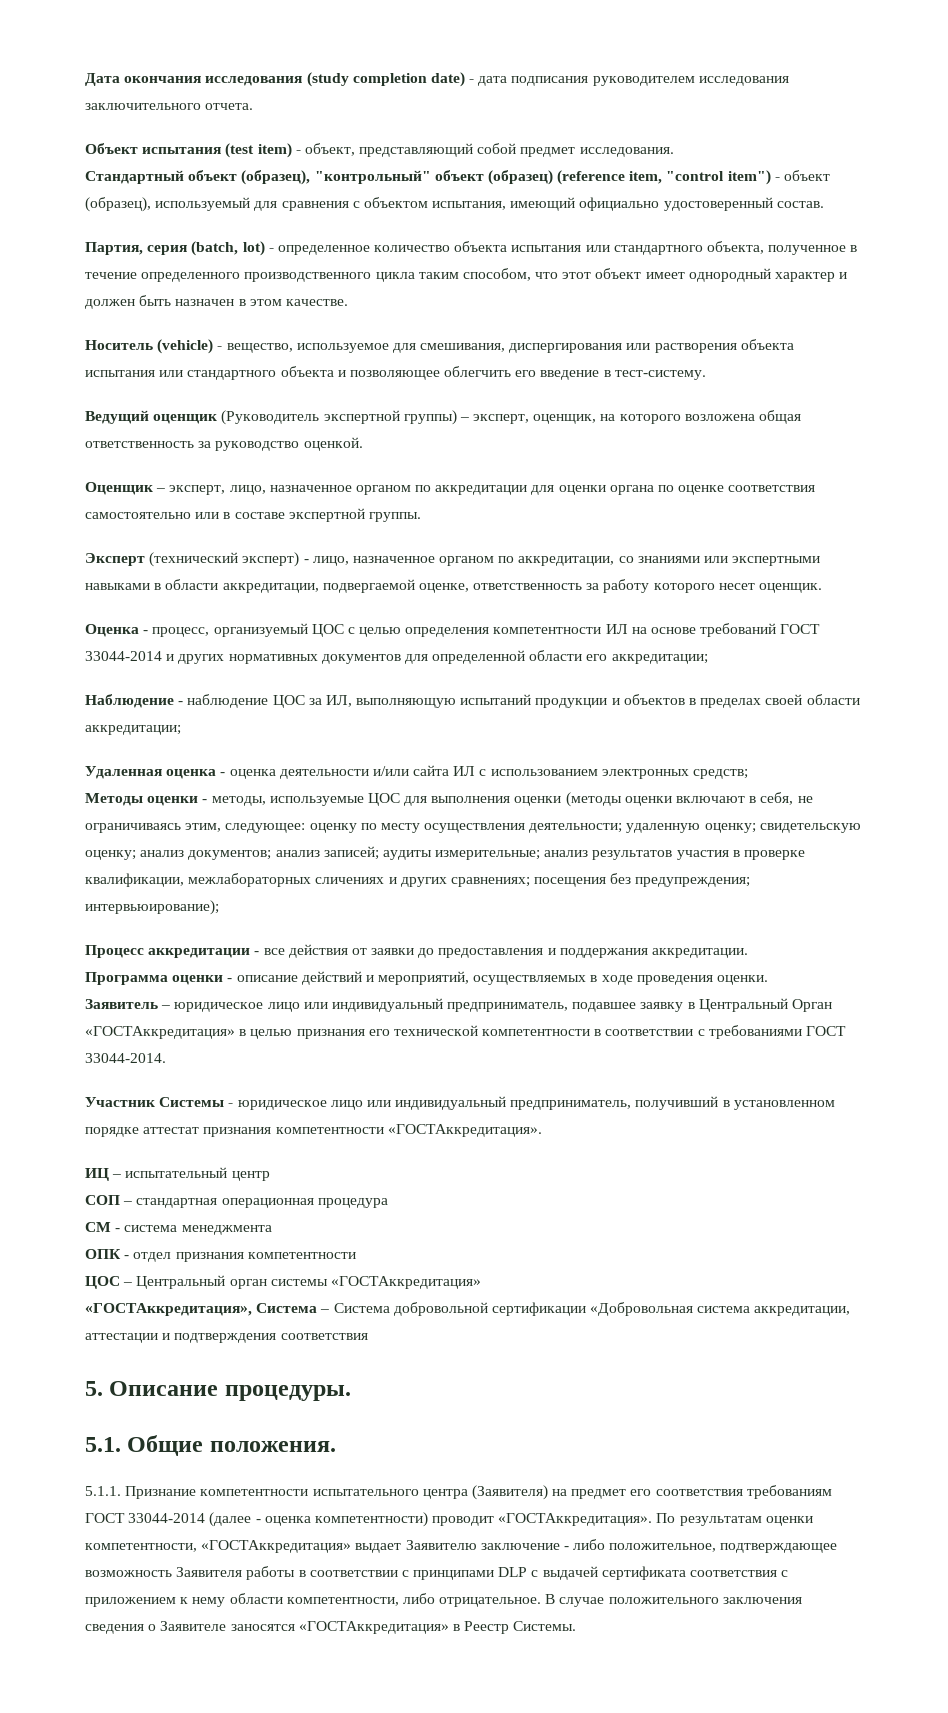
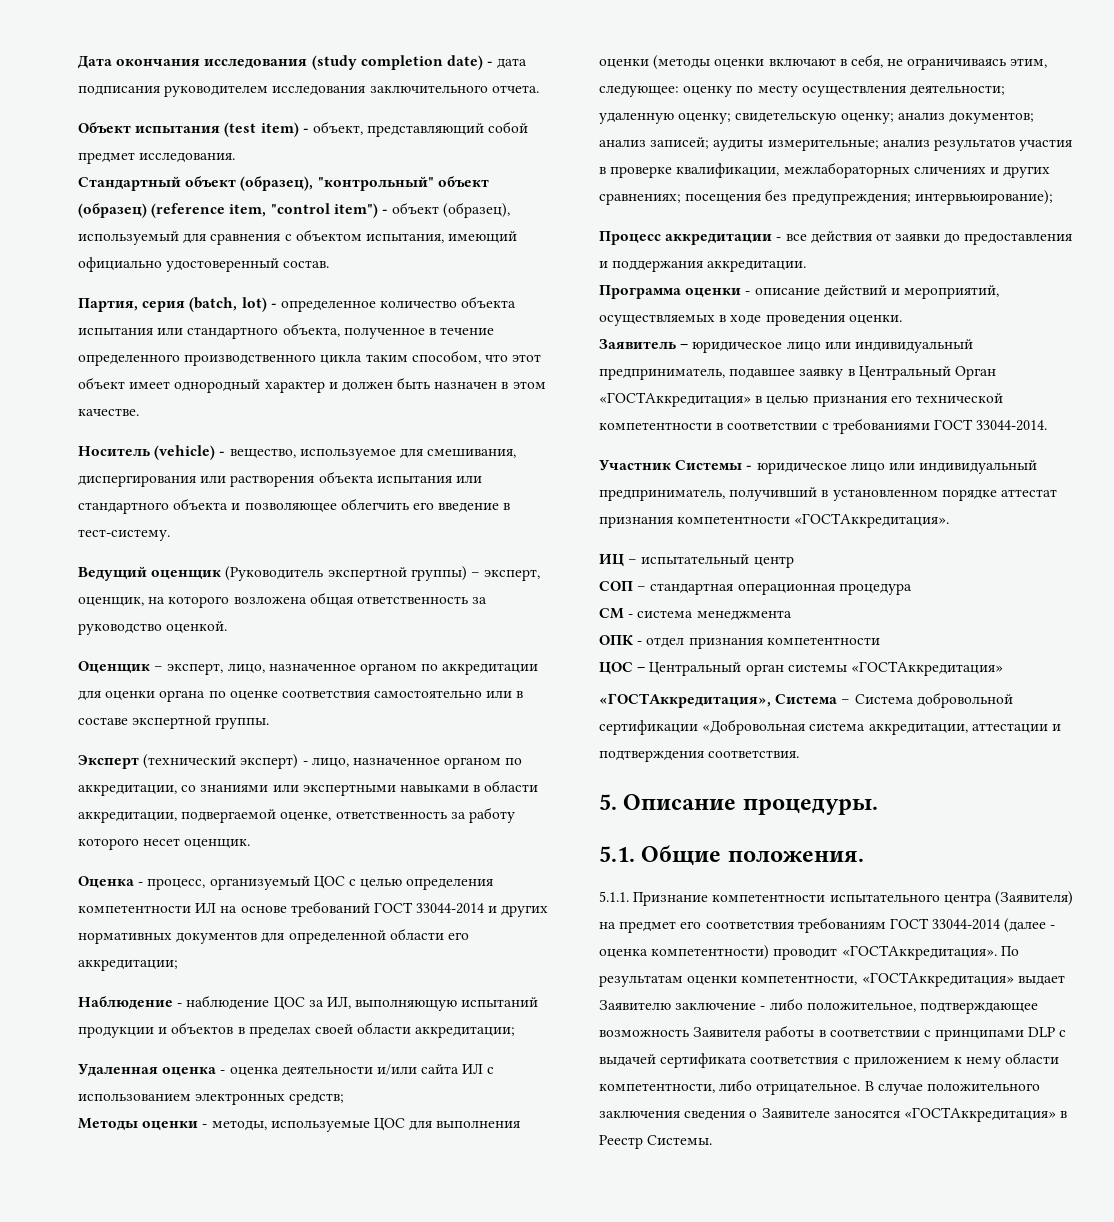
- «ГОСТАккредитация», Система – Система добровольной сертификации «Добровольная система аккредитации, аттестации и подтверждения соответствия
+ «ГОСТАккредитация», Система – Система добровольной сертификации «Добровольная система аккредитации, аттестации и подтверждения соответствия.

